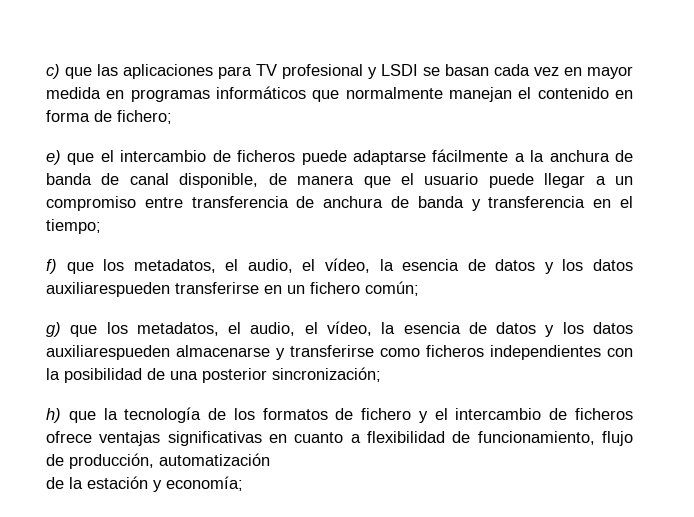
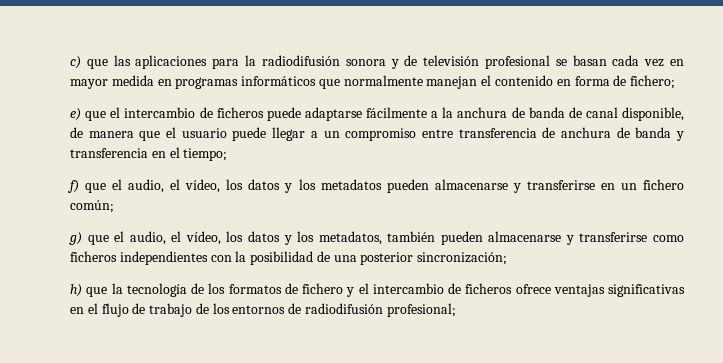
- c) que las aplicaciones para TV profesional y LSDI se basan cada vez en mayor medida en programas informáticos que normalmente manejan el contenido en forma de fichero;
+ c) que las aplicaciones para la radiodifusión sonora y de televisión profesional se basan cada vez en mayor medida en programas informáticos que normalmente manejan el contenido en forma de fichero;
- f) que los metadatos, el audio, el vídeo, la esencia de datos y los datos auxiliarespueden transferirse en un fichero común;
+ f) que el audio, el vídeo, los datos y los metadatos pueden almacenarse y transferirse en un fichero común;
- g) que los metadatos, el audio, el vídeo, la esencia de datos y los datos auxiliarespueden almacenarse y transferirse como ficheros independientes con la posibilidad de una posterior sincronización;
+ g) que el audio, el vídeo, los datos y los metadatos, también pueden almacenarse y transferirse como ficheros independientes con la posibilidad de una posterior sincronización;
- h) que la tecnología de los formatos de fichero y el intercambio de ficheros ofrece ventajas significativas en cuanto a flexibilidad de funcionamiento, flujo de producción, automatización
- de la estación y economía;
+ h) que la tecnología de los formatos de fichero y el intercambio de ficheros ofrece ventajas significativas en el flujo de trabajo de los entornos de radiodifusión profesional;

